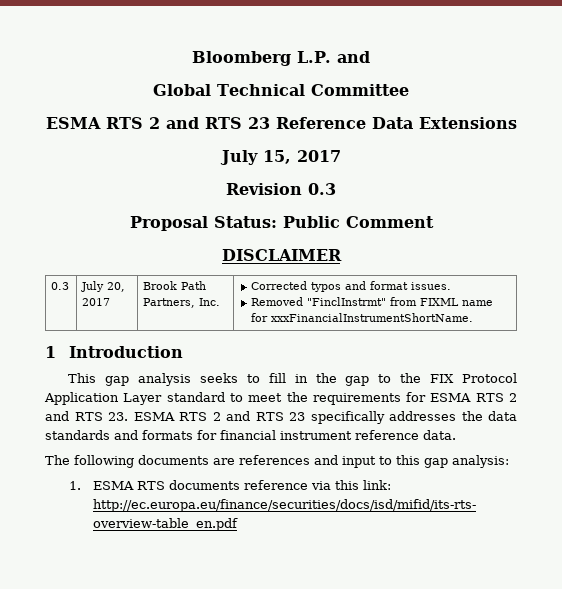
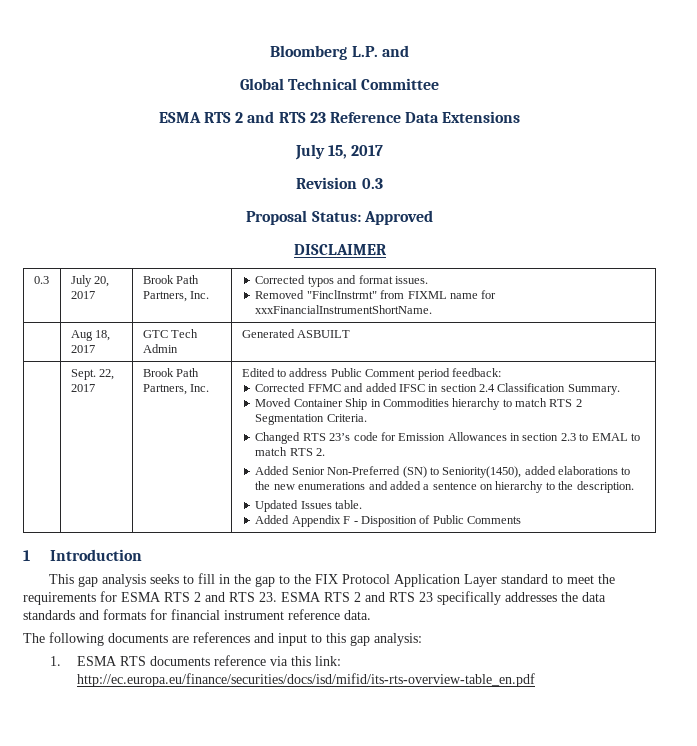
- Proposal Status: Public Comment
+ Proposal Status: Approved
+ | Aug 18, 2017 | GTC Tech Admin | Generated ASBUILT
+ | Sept. 22, 2017 | Brook Path Partners, Inc. | Edited to address Public Comment period feedback:
+ Corrected FFMC and added IFSC in section 2.4 Classification Summary.
+ Moved Container Ship in Commodities hierarchy to match RTS 2 Segmentation Criteria.
+ Changed RTS 23’s code for Emission Allowances in section 2.3 to EMAL to match RTS 2.
+ Added Senior Non-Preferred (SN) to Seniority(1450), added elaborations to the new enumerations and added a sentence on hierarchy to the description.
+ Updated Issues table.
+ Added Appendix F - Disposition of Public Comments

